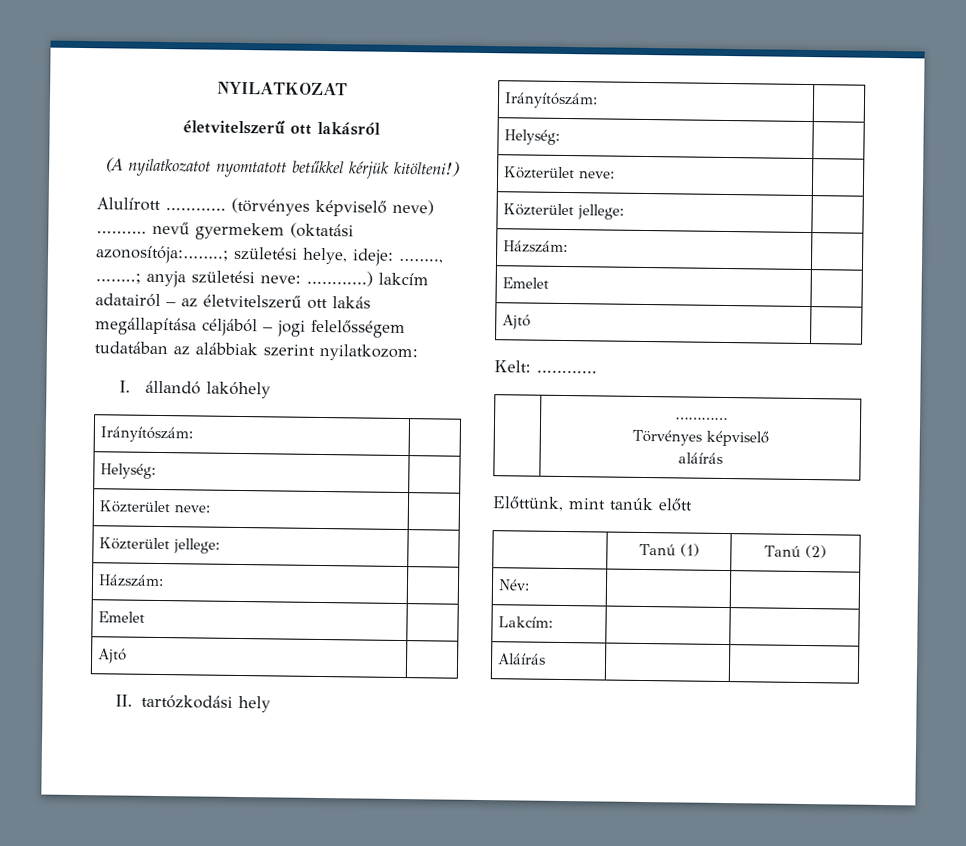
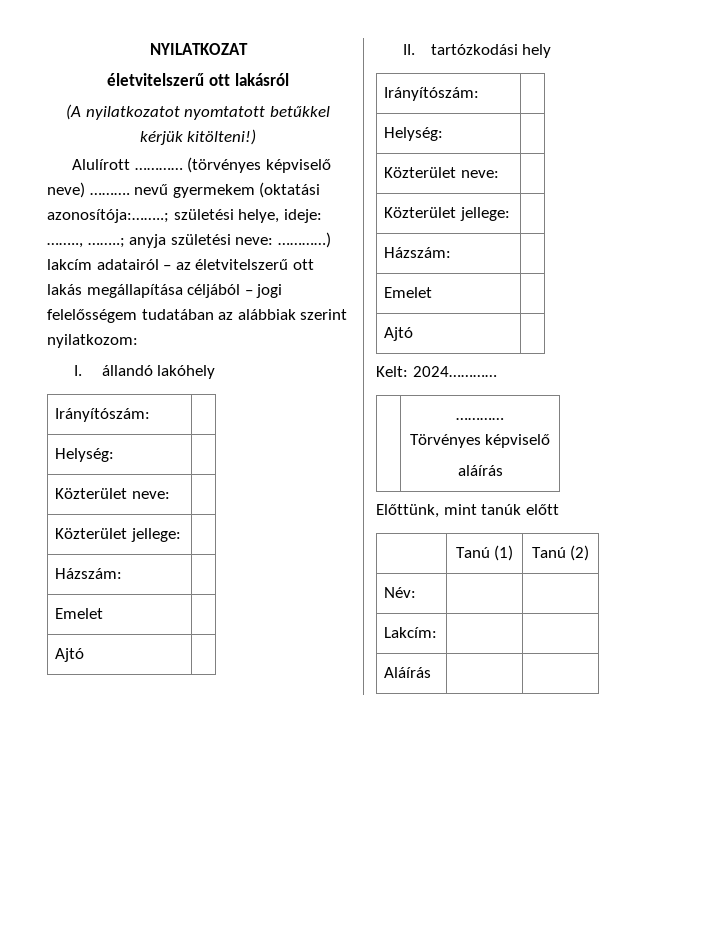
- Kelt: …………
+ Kelt: 2024…………

